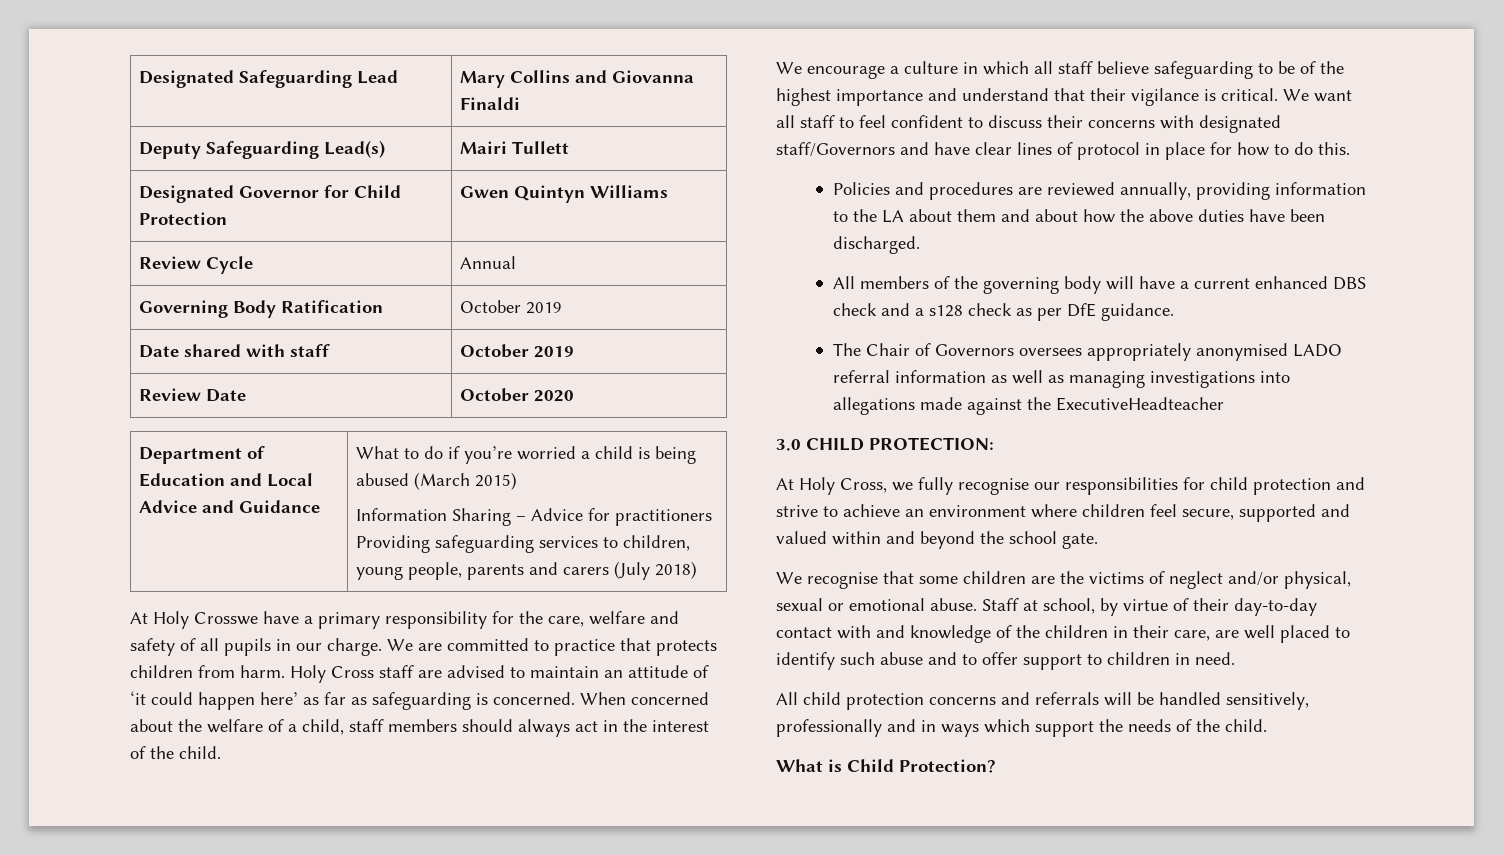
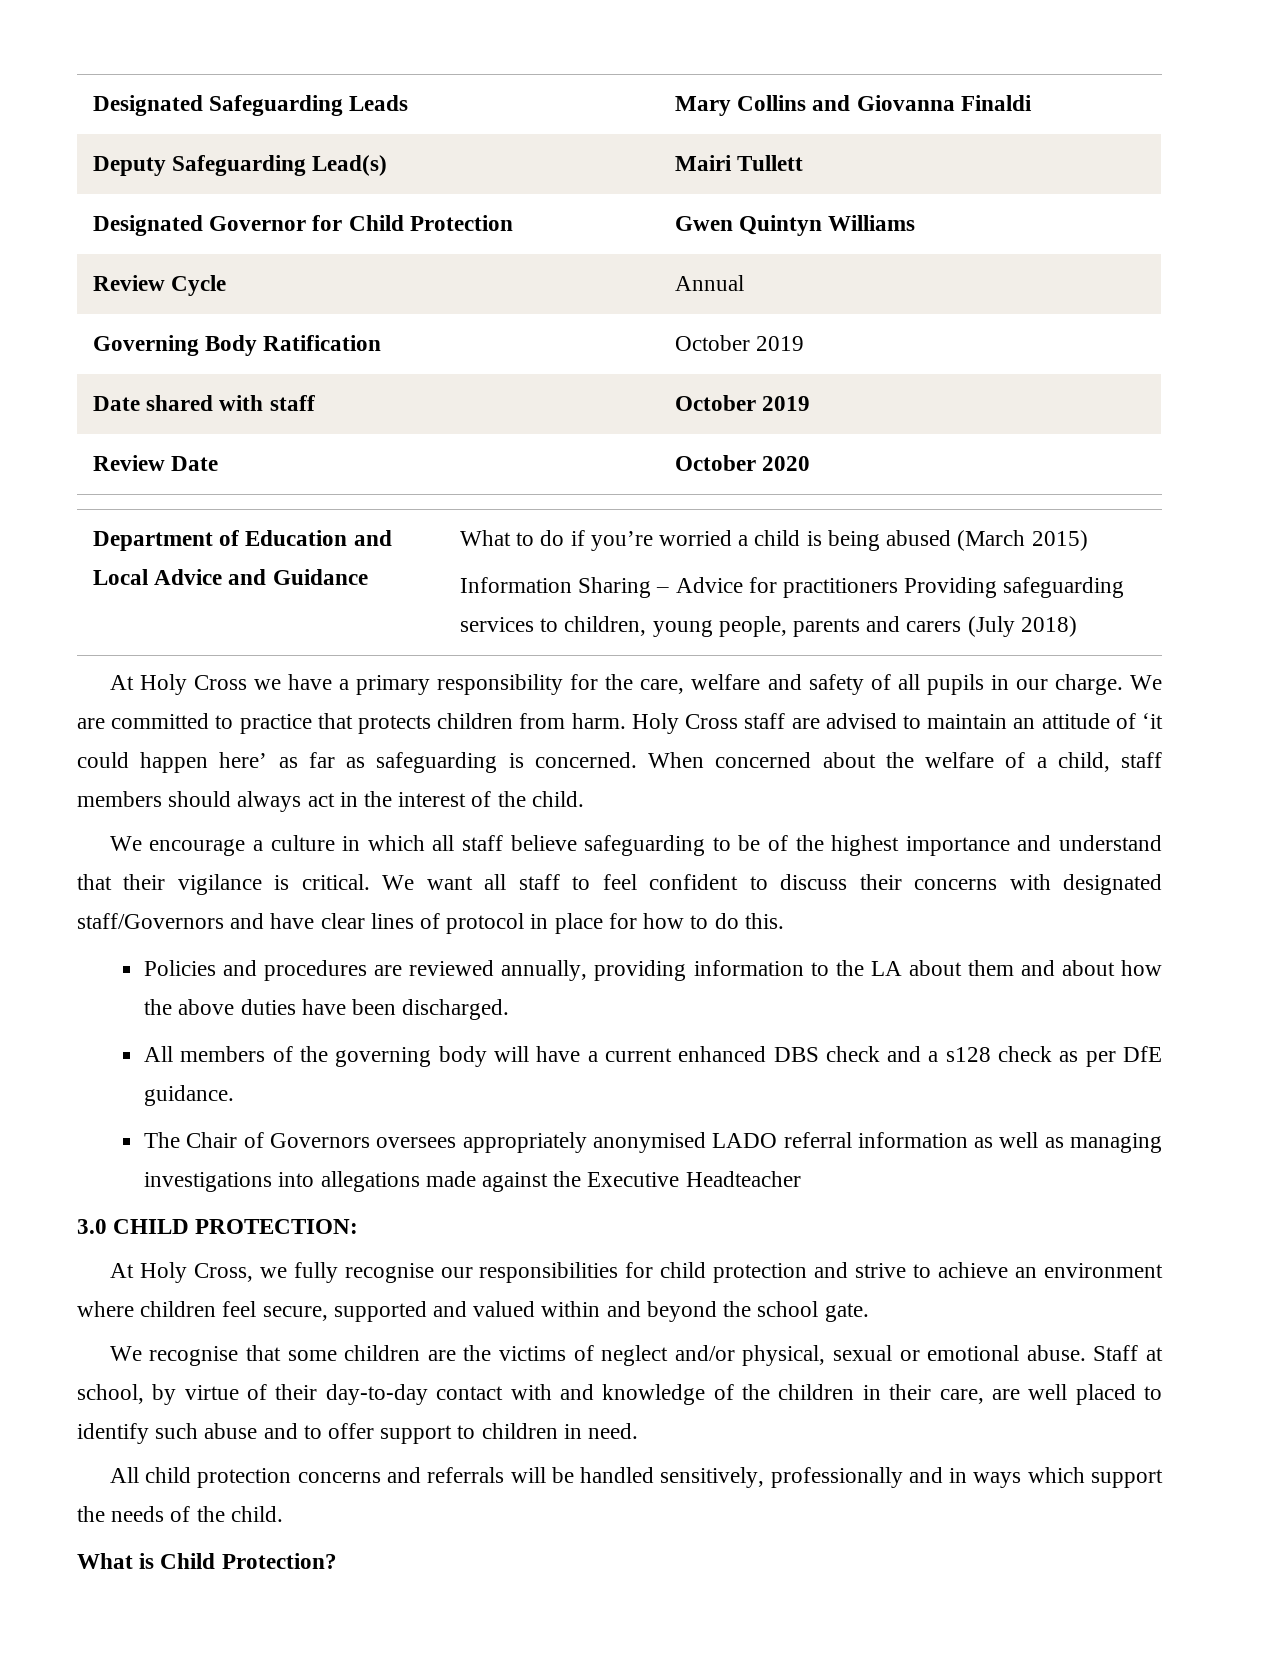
- Designated Safeguarding Lead | Mary Collins and Giovanna Finaldi
+ Designated Safeguarding Leads | Mary Collins and Giovanna Finaldi
- At Holy Crosswe have a primary responsibility for the care, welfare and safety of all pupils in our charge.
+ At Holy Cross we have a primary responsibility for the care, welfare and safety of all pupils in our charge.
- The Chair of Governors oversees appropriately anonymised LADO referral information as well as managing investigations into allegations made against the ExecutiveHeadteacher
+ The Chair of Governors oversees appropriately anonymised LADO referral information as well as managing investigations into allegations made against the Executive Headteacher

